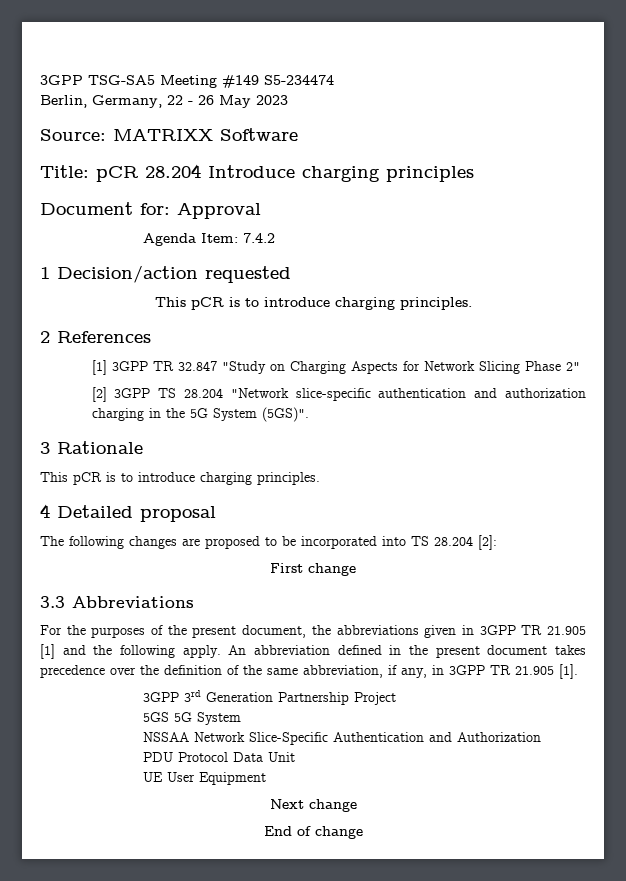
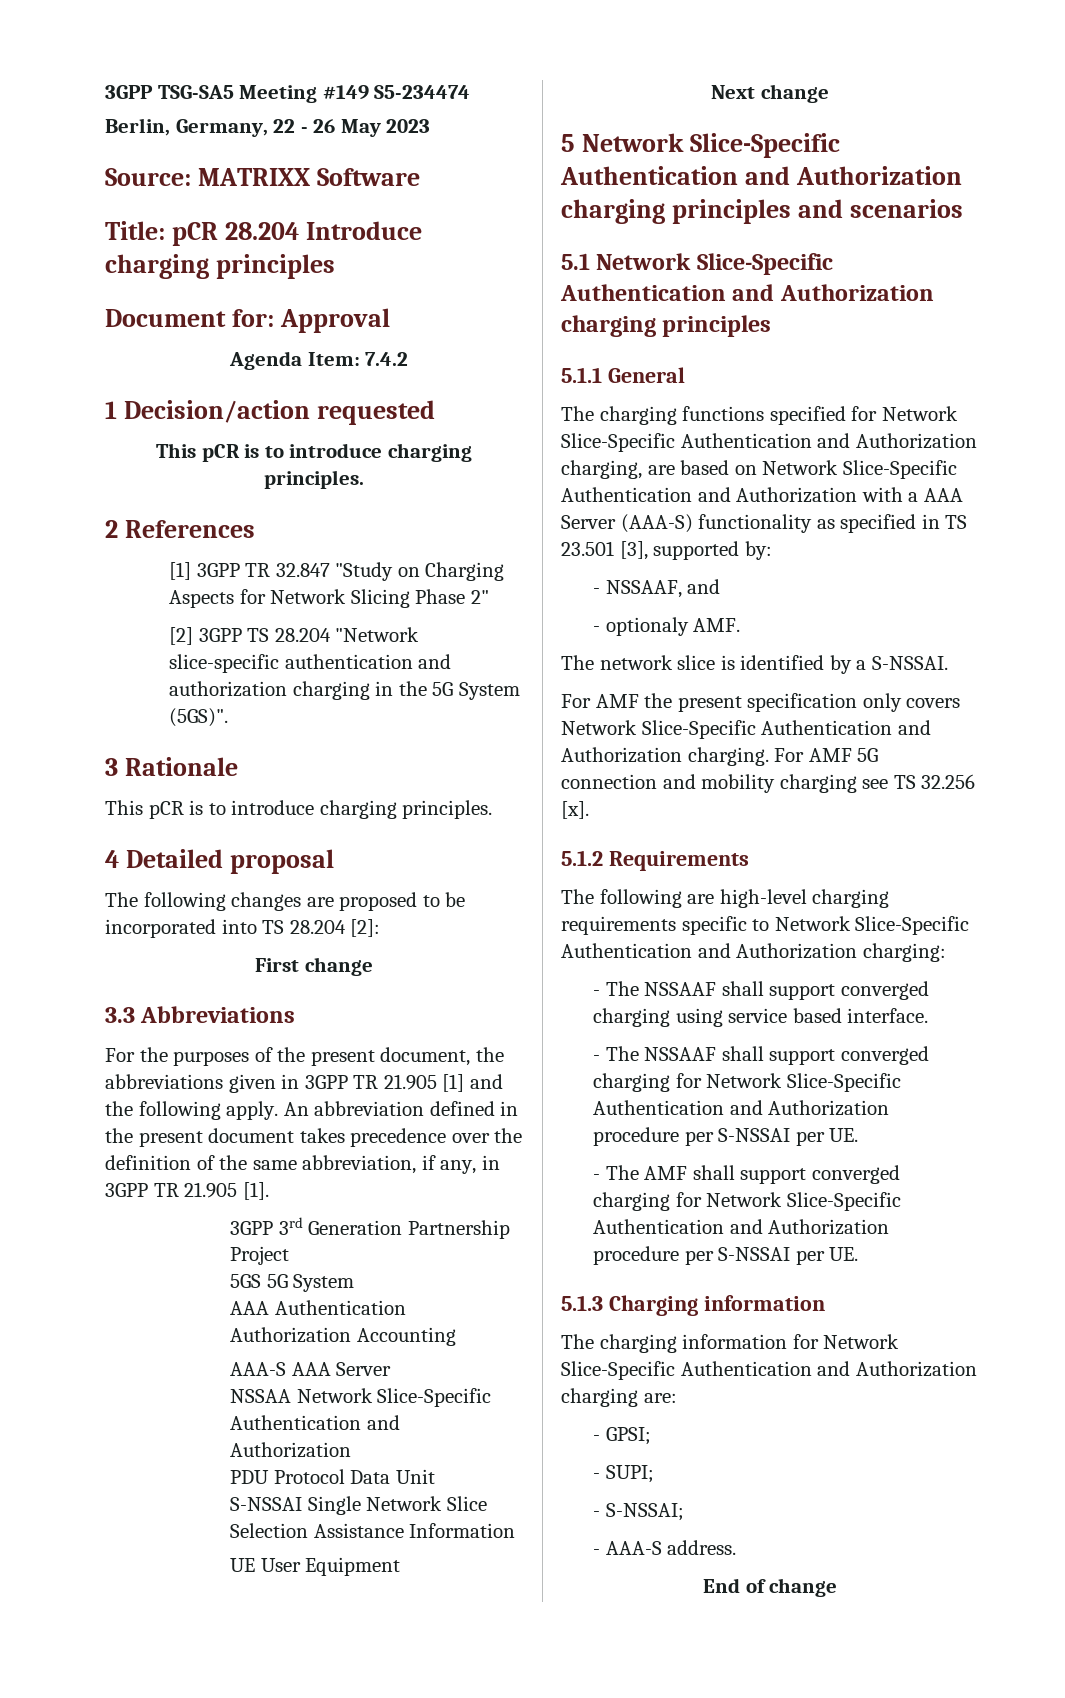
+ AAA Authentication Authorization Accounting
+ AAA-S AAA Server
+ S-NSSAI Single Network Slice Selection Assistance Information
+ 5 Network Slice-Specific Authentication and Authorization charging principles and scenarios
+ 5.1 Network Slice-Specific Authentication and Authorization charging principles
+ 5.1.1 General
+ The charging functions specified for Network Slice-Specific Authentication and Authorization charging, are based on Network Slice-Specific Authentication and Authorization with a AAA Server (AAA-S) functionality as specified in TS 23.501 [3], supported by:
+ - NSSAAF, and
+ - optionaly AMF.
+ The network slice is identified by a S-NSSAI.
+ For AMF the present specification only covers Network Slice-Specific Authentication and Authorization charging. For AMF 5G connection and mobility charging see TS 32.256 [x].
+ 5.1.2 Requirements
+ The following are high-level charging requirements specific to Network Slice-Specific Authentication and Authorization charging:
+ - The NSSAAF shall support converged charging using service based interface.
+ - The NSSAAF shall support converged charging for Network Slice-Specific Authentication and Authorization procedure per S-NSSAI per UE.
+ - The AMF shall support converged charging for Network Slice-Specific Authentication and Authorization procedure per S-NSSAI per UE.
+ 5.1.3 Charging information
+ The charging information for Network Slice-Specific Authentication and Authorization charging are:
+ - GPSI;
+ - SUPI;
+ - S-NSSAI;
+ - AAA-S address.

